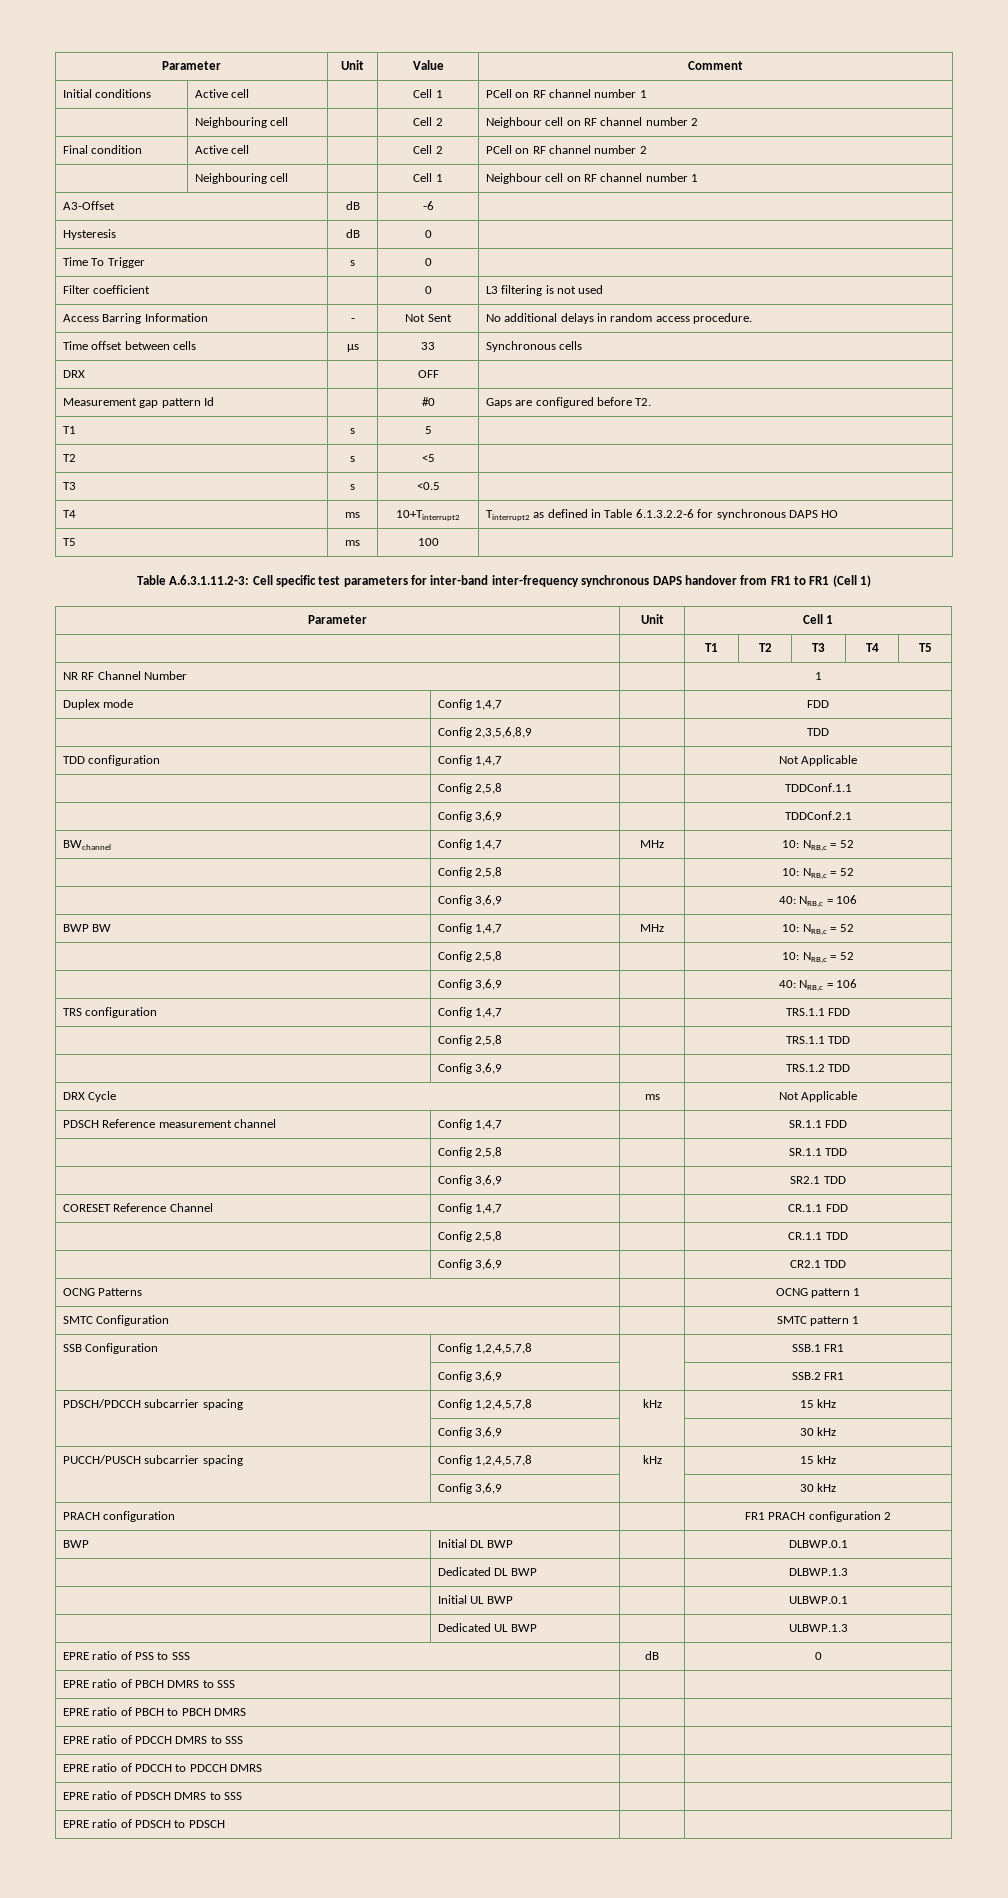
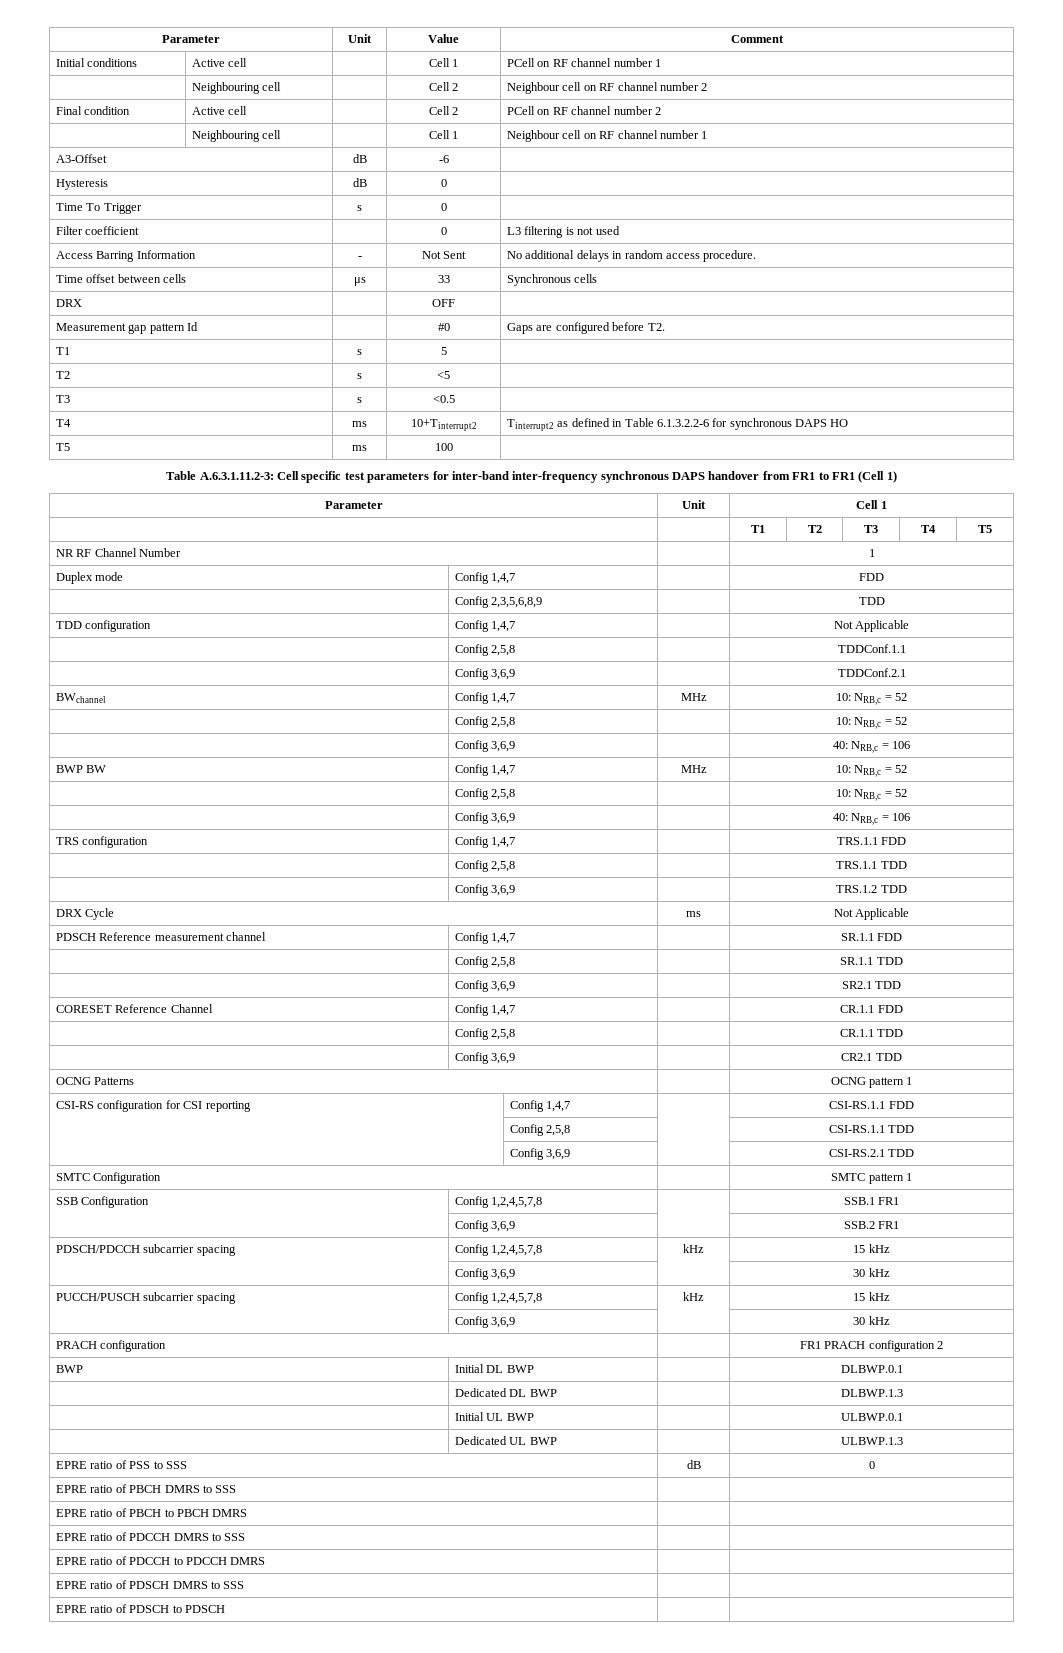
+ CSI-RS configuration for CSI reporting | Config 1,4,7 | | CSI-RS.1.1 FDD
+ | Config 2,5,8 | | CSI-RS.1.1 TDD
+ | Config 3,6,9 | | CSI-RS.2.1 TDD

